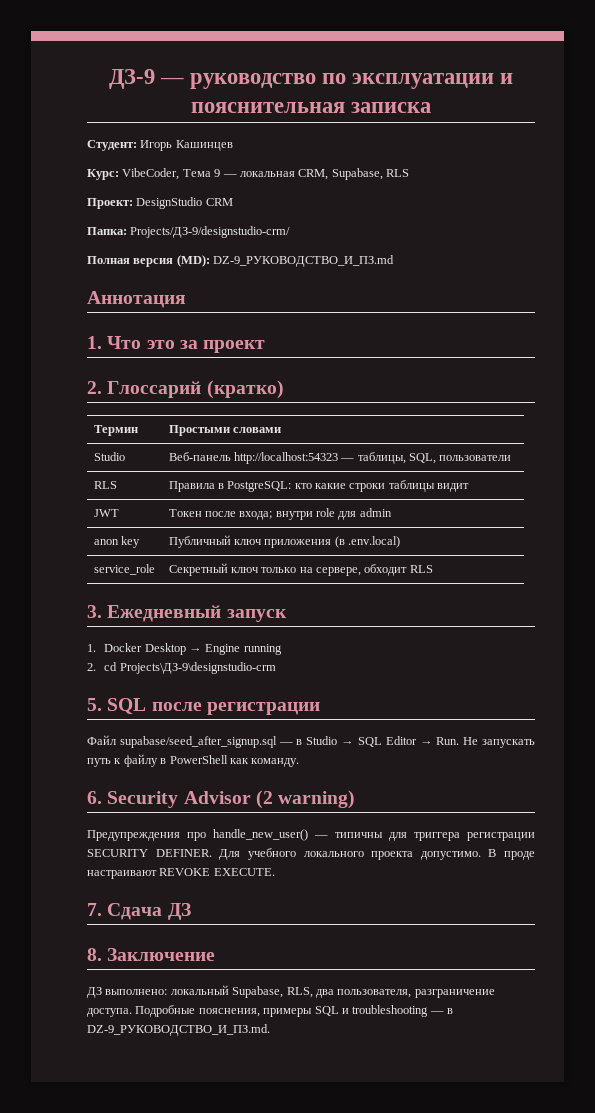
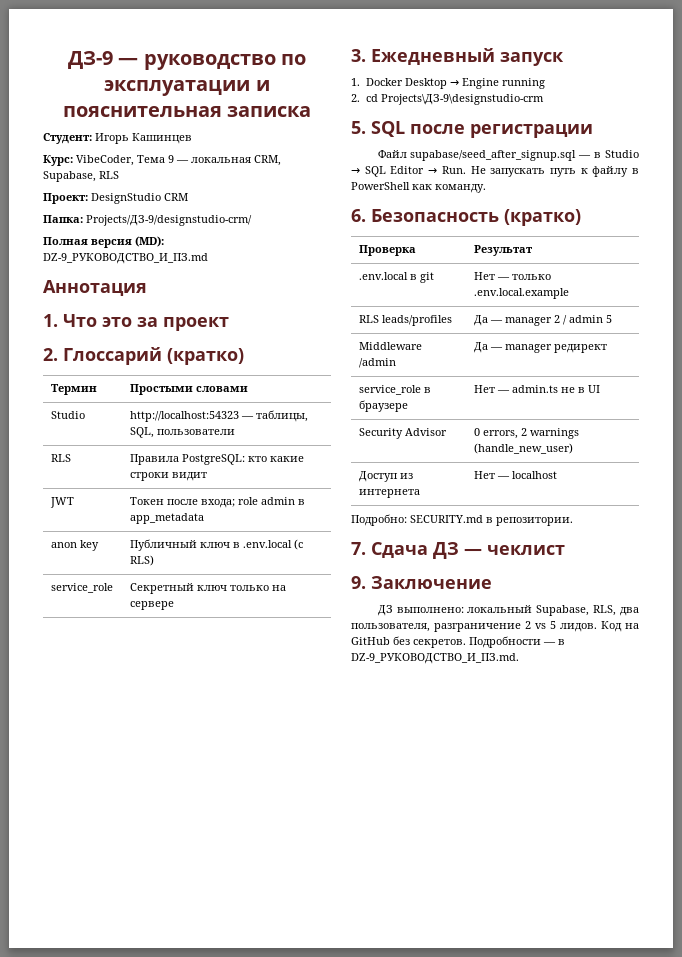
- Studio | Веб-панель http://localhost:54323 — таблицы, SQL, пользователи
+ Studio | http://localhost:54323 — таблицы, SQL, пользователи
- RLS | Правила в PostgreSQL: кто какие строки таблицы видит
+ RLS | Правила PostgreSQL: кто какие строки видит
- JWT | Токен после входа; внутри role для admin
+ JWT | Токен после входа; role admin в app_metadata
- anon key | Публичный ключ приложения (в .env.local)
+ anon key | Публичный ключ в .env.local (с RLS)
- service_role | Секретный ключ только на сервере, обходит RLS
+ service_role | Секретный ключ только на сервере
- 6. Security Advisor (2 warning)
- Предупреждения про handle_new_user() — типичны для триггера регистрации SECURITY DEFINER. Для учебного локального проекта допустимо. В проде настраивают REVOKE EXECUTE.
+ 6. Безопасность (кратко)
+ Проверка | Результат
+ .env.local в git | Нет — только .env.local.example
+ RLS leads/profiles | Да — manager 2 / admin 5
+ Middleware /admin | Да — manager редирект
+ service_role в браузере | Нет — admin.ts не в UI
+ Security Advisor | 0 errors, 2 warnings (handle_new_user)
+ Доступ из интернета | Нет — localhost
+ Подробно: SECURITY.md в репозитории.
- 7. Сдача ДЗ
- 8. Заключение
+ 7. Сдача ДЗ — чеклист
+ 9. Заключение
- ДЗ выполнено: локальный Supabase, RLS, два пользователя, разграничение доступа. Подробные пояснения, примеры SQL и troubleshooting — в DZ-9_РУКОВОДСТВО_И_ПЗ.md.
+ ДЗ выполнено: локальный Supabase, RLS, два пользователя, разграничение 2 vs 5 лидов. Код на GitHub без секретов. Подробности — в DZ-9_РУКОВОДСТВО_И_ПЗ.md.

